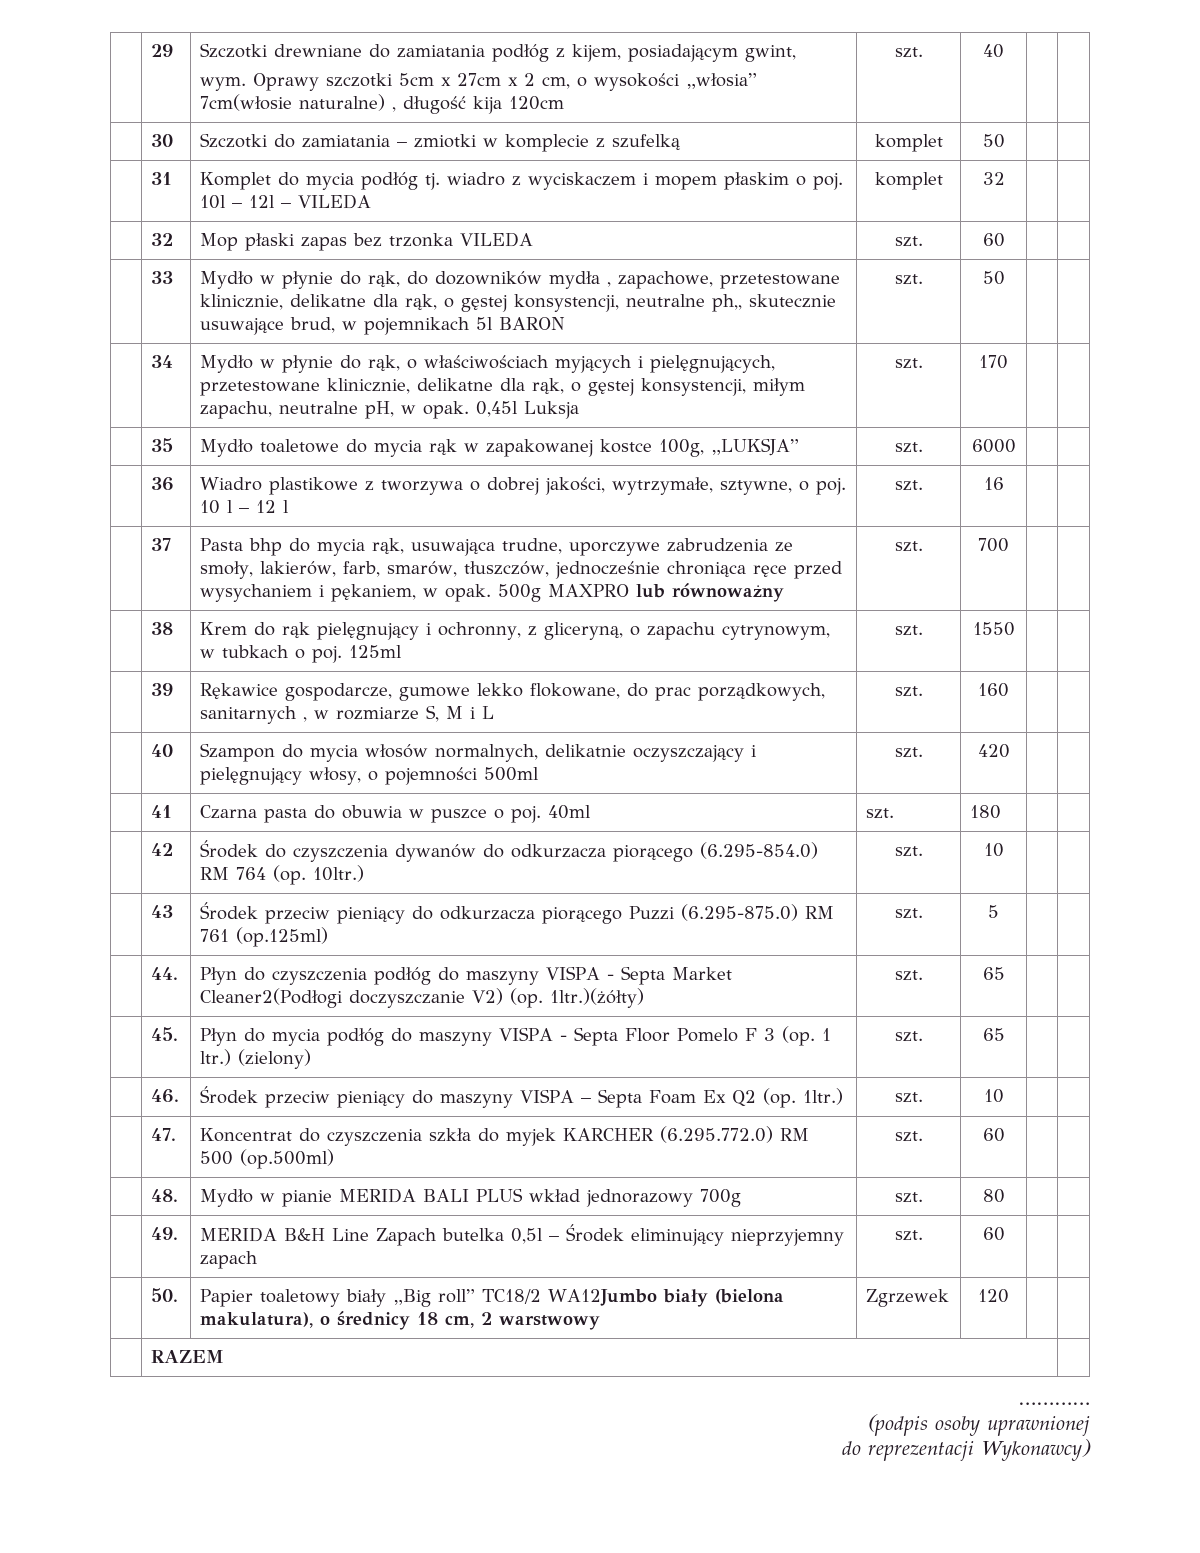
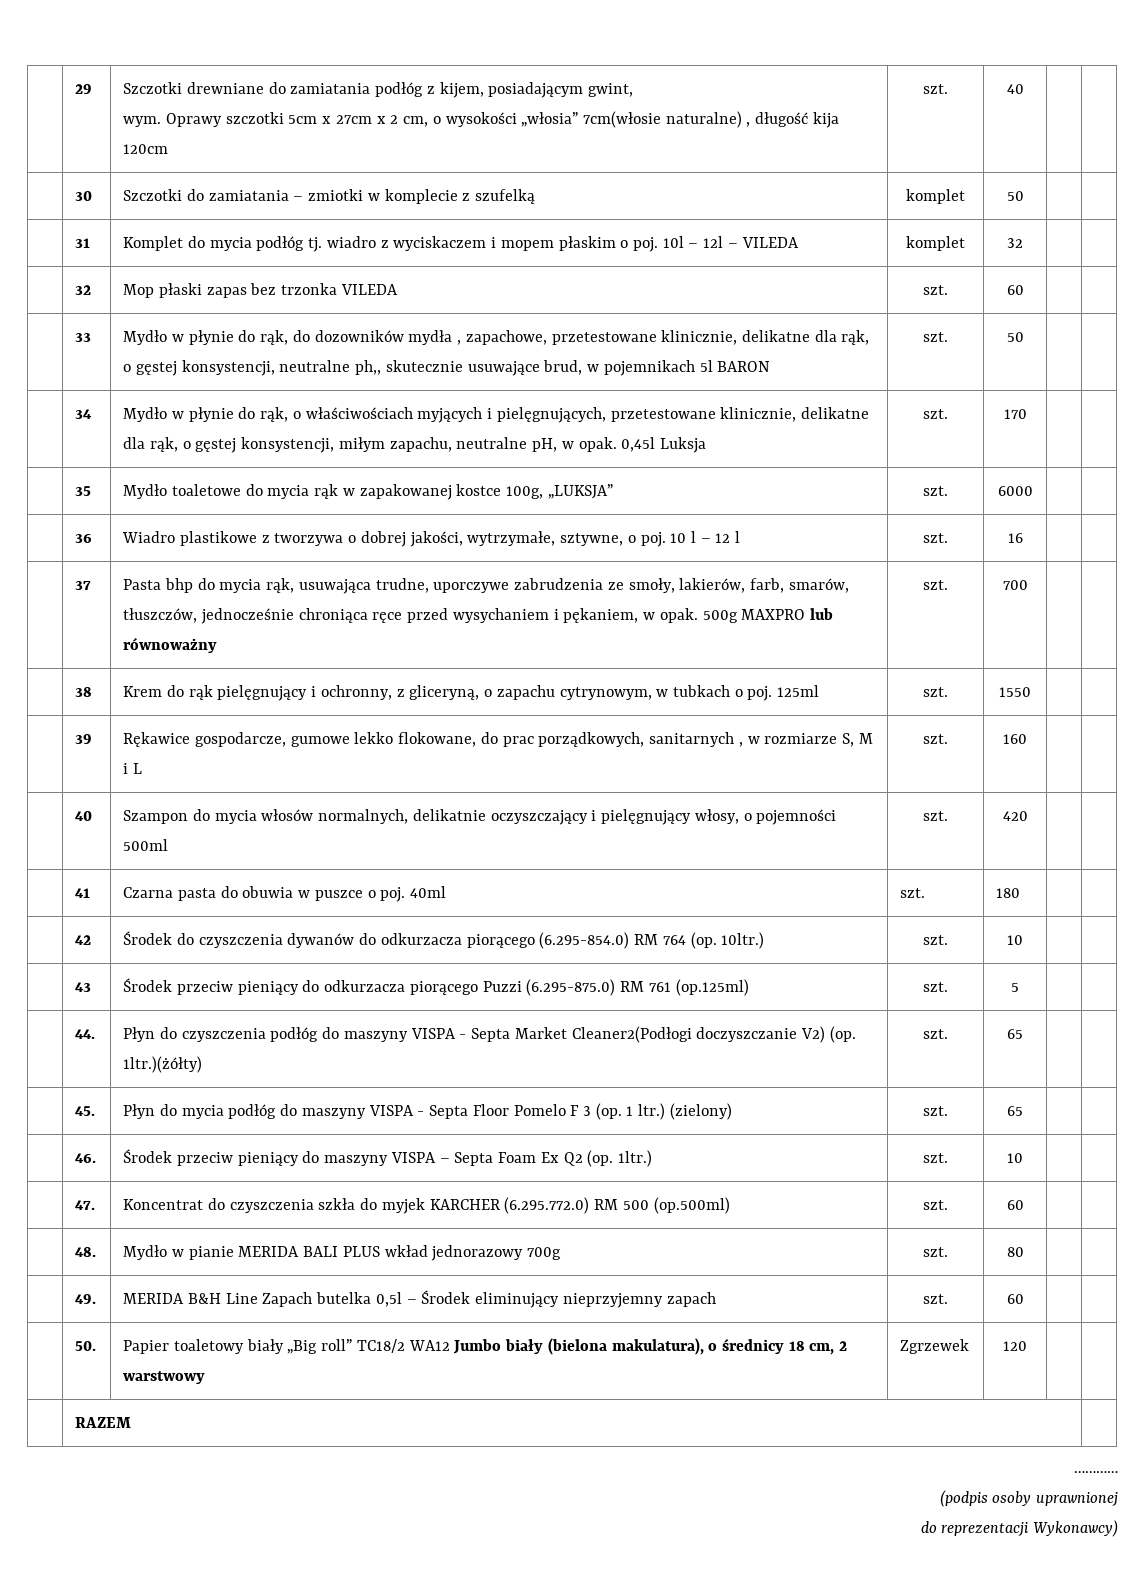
- | 50. | Papier toaletowy biały „Big roll” TC18/2 WA12Jumbo biały (bielona makulatura), o średnicy 18 cm, 2 warstwowy | Zgrzewek | 120 | |
+ | 50. | Papier toaletowy biały „Big roll” TC18/2 WA12 Jumbo biały (bielona makulatura), o średnicy 18 cm, 2 warstwowy | Zgrzewek | 120 | |

